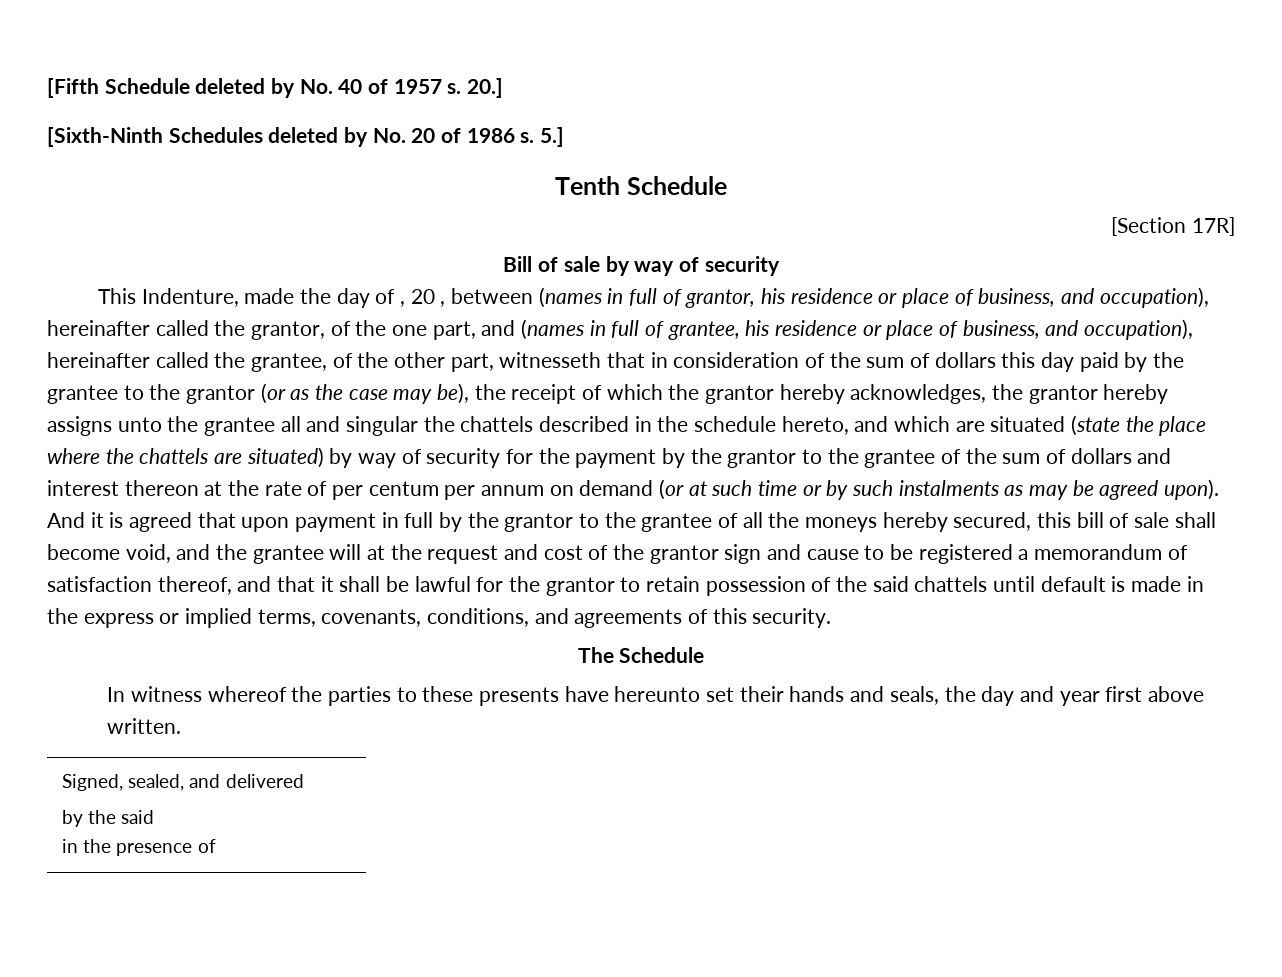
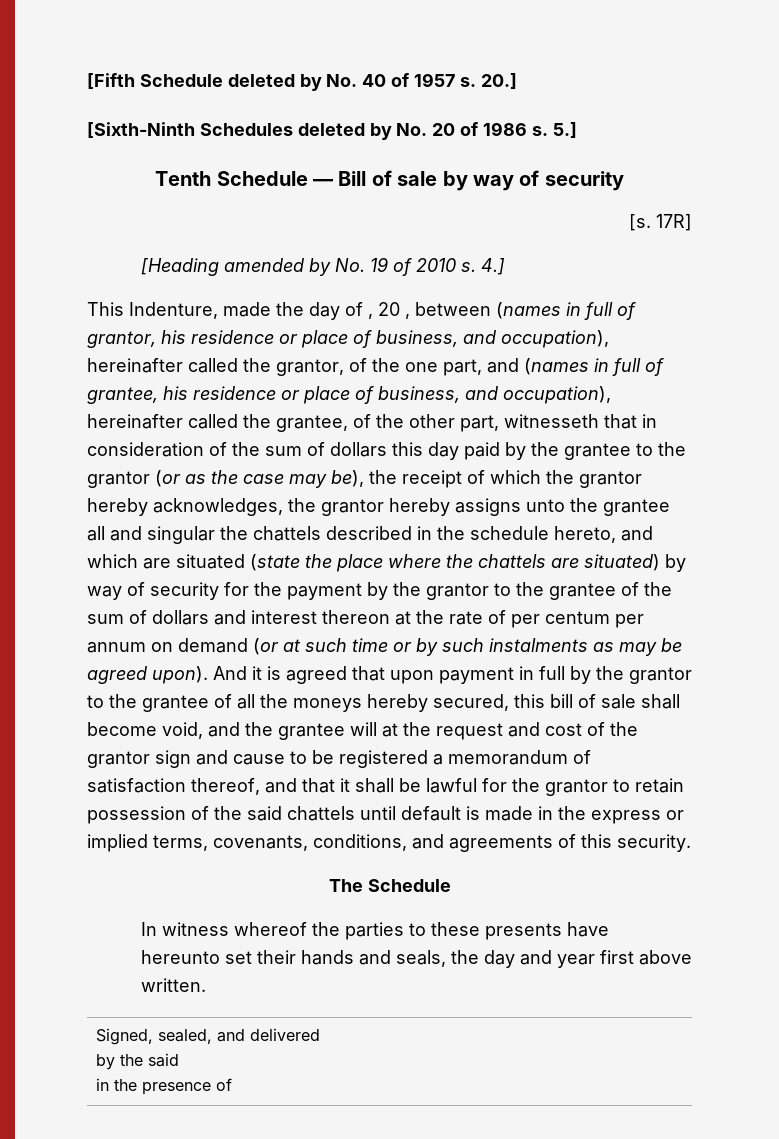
- Tenth Schedule
- [Section 17R]
- Bill of sale by way of security
+ Tenth Schedule — Bill of sale by way of security
+ [s. 17R]
+ [Heading amended by No. 19 of 2010 s. 4.]

